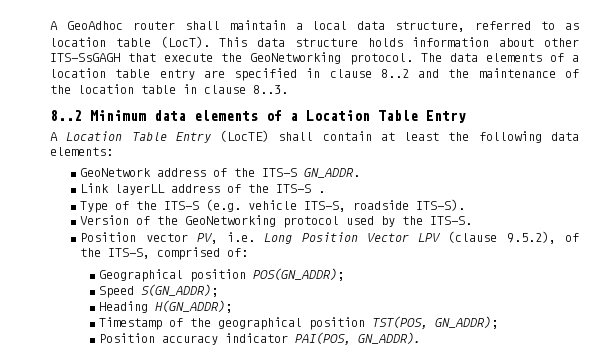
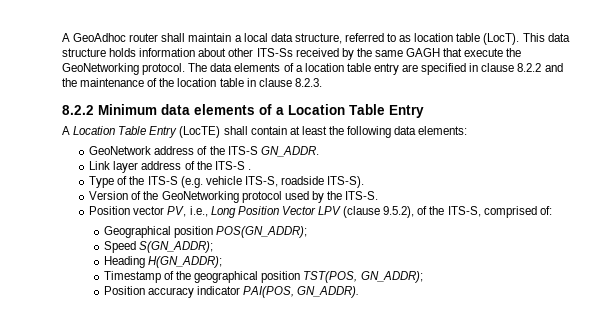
- This data structure holds information about other ITS-SsGAGH that execute the GeoNetworking protocol.
+ This data structure holds information about other ITS-Ss received by the same GAGH that execute the GeoNetworking protocol.
- The data elements of a location table entry are specified in clause 8..2 and the maintenance of the location table in clause 8..3.
- 8..2 Minimum data elements of a Location Table Entry
+ The data elements of a location table entry are specified in clause 8.2.2 and the maintenance of the location table in clause 8.2.3.
+ 8.2.2 Minimum data elements of a Location Table Entry
- Link layerLL address of the ITS-S .
+ Link layer address of the ITS-S .
- Position vector PV, i.e. Long Position Vector LPV (clause 9.5.2), of the ITS-S, comprised of:
+ Position vector PV, i.e., Long Position Vector LPV (clause 9.5.2), of the ITS-S, comprised of:

